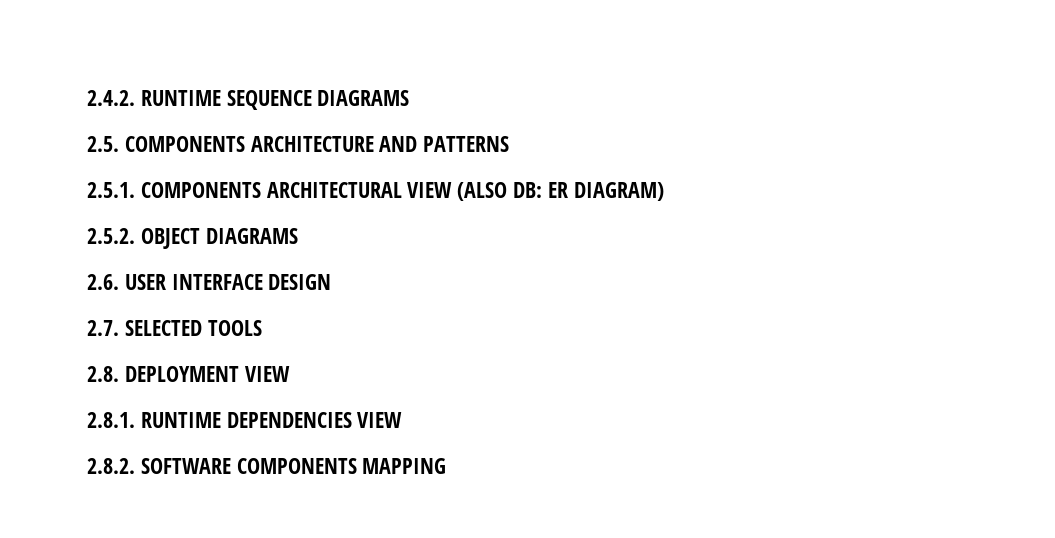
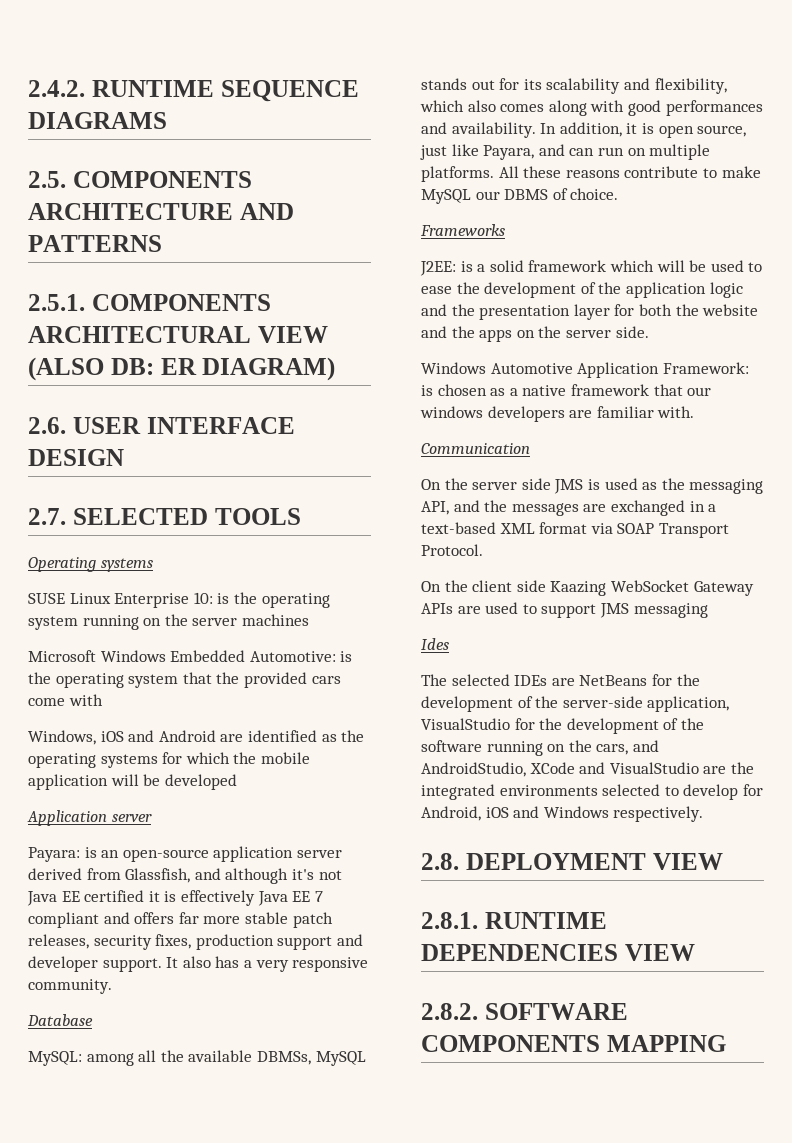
- 2.5.2. OBJECT DIAGRAMS
+ Operating systems
+ SUSE Linux Enterprise 10: is the operating system running on the server machines
+ Microsoft Windows Embedded Automotive: is the operating system that the provided cars come with
+ Windows, iOS and Android are identified as the operating systems for which the mobile application will be developed
+ Application server
+ Payara: is an open-source application server derived from Glassfish, and although it's not Java EE certified it is effectively Java EE 7 compliant and offers far more stable patch releases, security fixes, production support and developer support. It also has a very responsive community.
+ Database
+ MySQL: among all the available DBMSs, MySQL stands out for its scalability and flexibility, which also comes along with good performances and availability. In addition, it is open source, just like Payara, and can run on multiple platforms. All these reasons contribute to make MySQL our DBMS of choice.
+ Frameworks
+ J2EE: is a solid framework which will be used to ease the development of the application logic and the presentation layer for both the website and the apps on the server side.
+ Windows Automotive Application Framework: is chosen as a native framework that our windows developers are familiar with.
+ Communication
+ On the server side JMS is used as the messaging API, and the messages are exchanged in a text-based XML format via SOAP Transport Protocol.
+ On the client side Kaazing WebSocket Gateway APIs are used to support JMS messaging
+ Ides
+ The selected IDEs are NetBeans for the development of the server-side application, VisualStudio for the development of the software running on the cars, and AndroidStudio, XCode and VisualStudio are the integrated environments selected to develop for Android, iOS and Windows respectively.

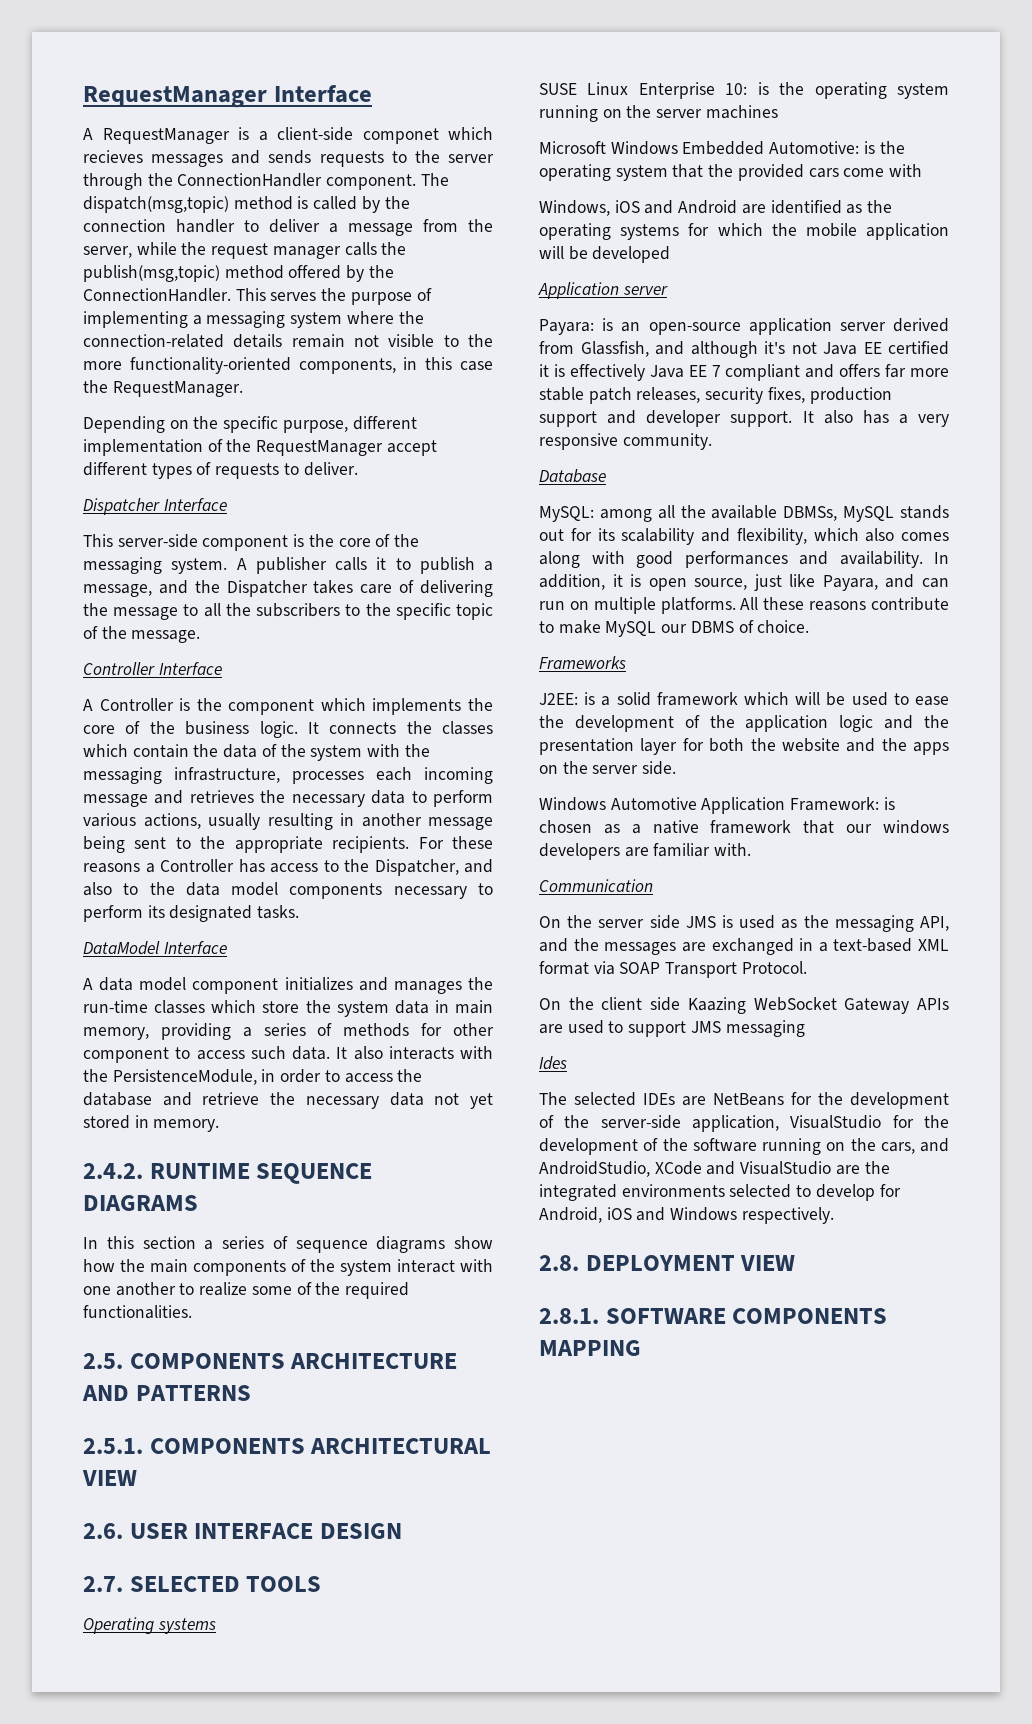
+ RequestManager Interface
+ A RequestManager is a client-side componet which recieves messages and sends requests to the server through the ConnectionHandler component. The dispatch(msg,topic) method is called by the connection handler to deliver a message from the server, while the request manager calls the publish(msg,topic) method offered by the ConnectionHandler. This serves the purpose of implementing a messaging system where the connection-related details remain not visible to the more functionality-oriented components, in this case the RequestManager.
+ Depending on the specific purpose, different implementation of the RequestManager accept different types of requests to deliver.
+ Dispatcher Interface
+ This server-side component is the core of the messaging system. A publisher calls it to publish a message, and the Dispatcher takes care of delivering the message to all the subscribers to the specific topic of the message.
+ Controller Interface
+ A Controller is the component which implements the core of the business logic. It connects the classes which contain the data of the system with the messaging infrastructure, processes each incoming message and retrieves the necessary data to perform various actions, usually resulting in another message being sent to the appropriate recipients. For these reasons a Controller has access to the Dispatcher, and also to the data model components necessary to perform its designated tasks.
+ DataModel Interface
+ A data model component initializes and manages the run-time classes which store the system data in main memory, providing a series of methods for other component to access such data. It also interacts with the PersistenceModule, in order to access the database and retrieve the necessary data not yet stored in memory.
  2.4.2. RUNTIME SEQUENCE DIAGRAMS
+ In this section a series of sequence diagrams show how the main components of the system interact with one another to realize some of the required functionalities.
- 2.5.1. COMPONENTS ARCHITECTURAL VIEW (ALSO DB: ER DIAGRAM)
+ 2.5.1. COMPONENTS ARCHITECTURAL VIEW
- 2.8.1. RUNTIME DEPENDENCIES VIEW
- 2.8.2. SOFTWARE COMPONENTS MAPPING
+ 2.8.1. SOFTWARE COMPONENTS MAPPING

